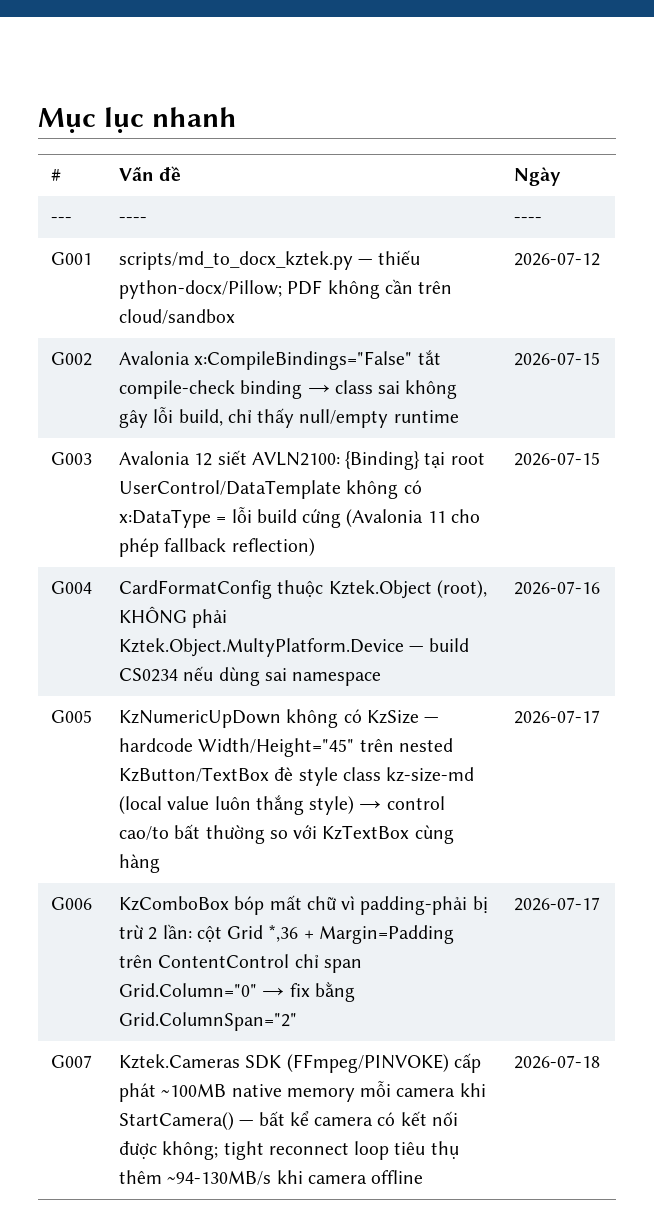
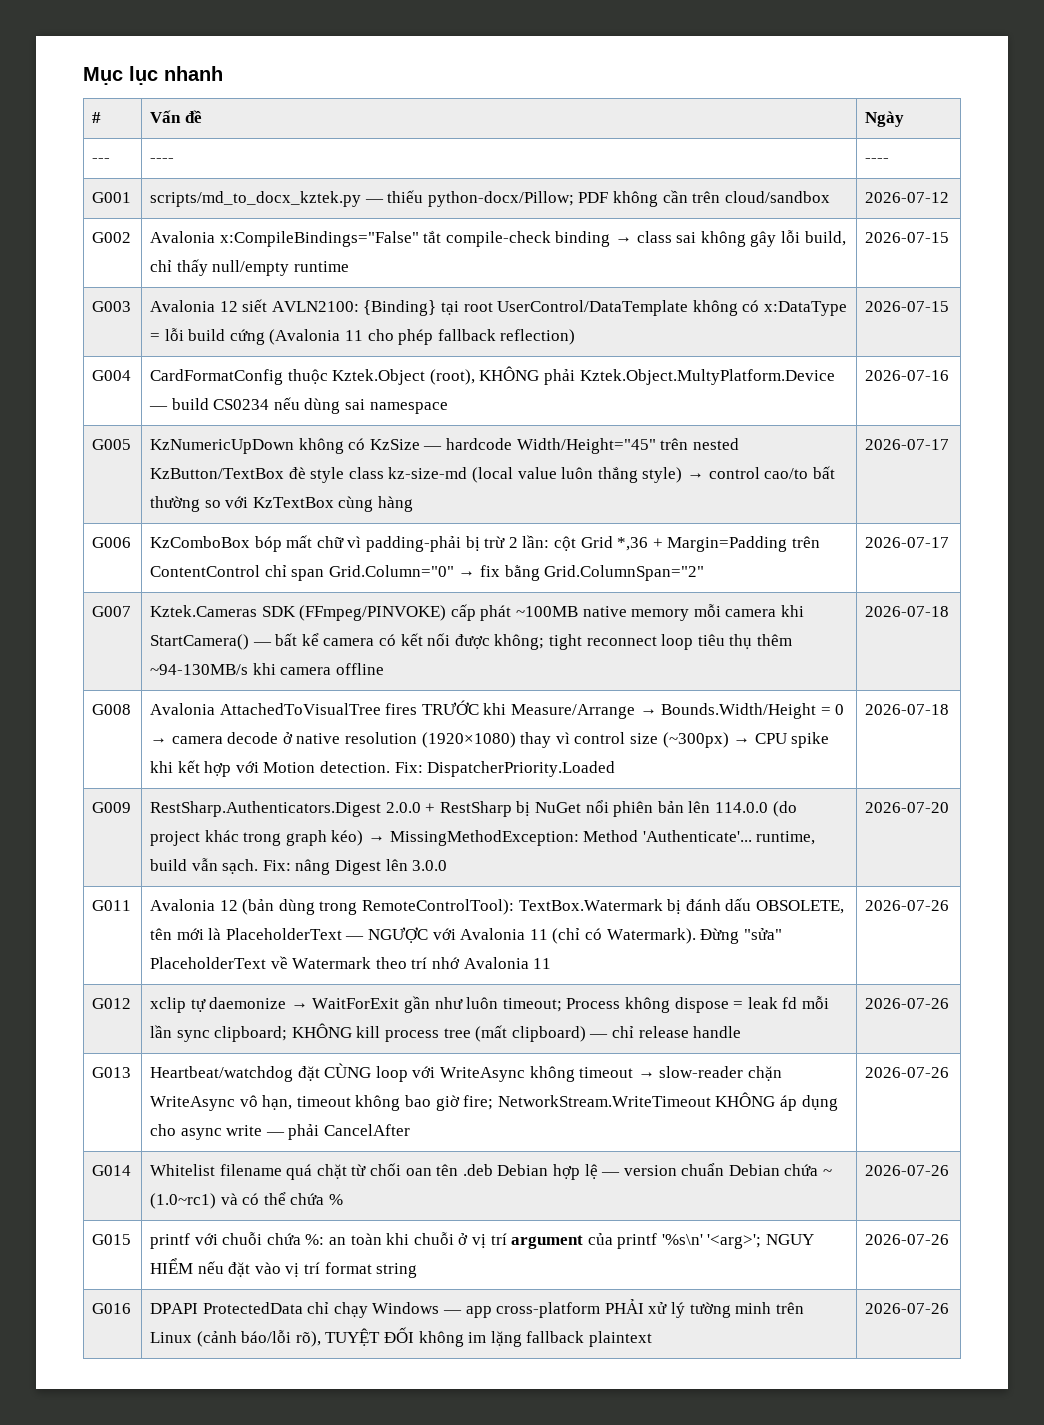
+ G008 | Avalonia AttachedToVisualTree fires TRƯỚC khi Measure/Arrange → Bounds.Width/Height = 0 → camera decode ở native resolution (1920×1080) thay vì control size (~300px) → CPU spike khi kết hợp với Motion detection. Fix: DispatcherPriority.Loaded | 2026-07-18
+ G009 | RestSharp.Authenticators.Digest 2.0.0 + RestSharp bị NuGet nổi phiên bản lên 114.0.0 (do project khác trong graph kéo) → MissingMethodException: Method 'Authenticate'... runtime, build vẫn sạch. Fix: nâng Digest lên 3.0.0 | 2026-07-20
+ G011 | Avalonia 12 (bản dùng trong RemoteControlTool): TextBox.Watermark bị đánh dấu OBSOLETE, tên mới là PlaceholderText — NGƯỢC với Avalonia 11 (chỉ có Watermark). Đừng "sửa" PlaceholderText về Watermark theo trí nhớ Avalonia 11 | 2026-07-26
+ G012 | xclip tự daemonize → WaitForExit gần như luôn timeout; Process không dispose = leak fd mỗi lần sync clipboard; KHÔNG kill process tree (mất clipboard) — chỉ release handle | 2026-07-26
+ G013 | Heartbeat/watchdog đặt CÙNG loop với WriteAsync không timeout → slow-reader chặn WriteAsync vô hạn, timeout không bao giờ fire; NetworkStream.WriteTimeout KHÔNG áp dụng cho async write — phải CancelAfter | 2026-07-26
+ G014 | Whitelist filename quá chặt từ chối oan tên .deb Debian hợp lệ — version chuẩn Debian chứa ~ (1.0~rc1) và có thể chứa % | 2026-07-26
+ G015 | printf với chuỗi chứa %: an toàn khi chuỗi ở vị trí argument của printf '%s\n' '<arg>'; NGUY HIỂM nếu đặt vào vị trí format string | 2026-07-26
+ G016 | DPAPI ProtectedData chỉ chạy Windows — app cross-platform PHẢI xử lý tường minh trên Linux (cảnh báo/lỗi rõ), TUYỆT ĐỐI không im lặng fallback plaintext | 2026-07-26

